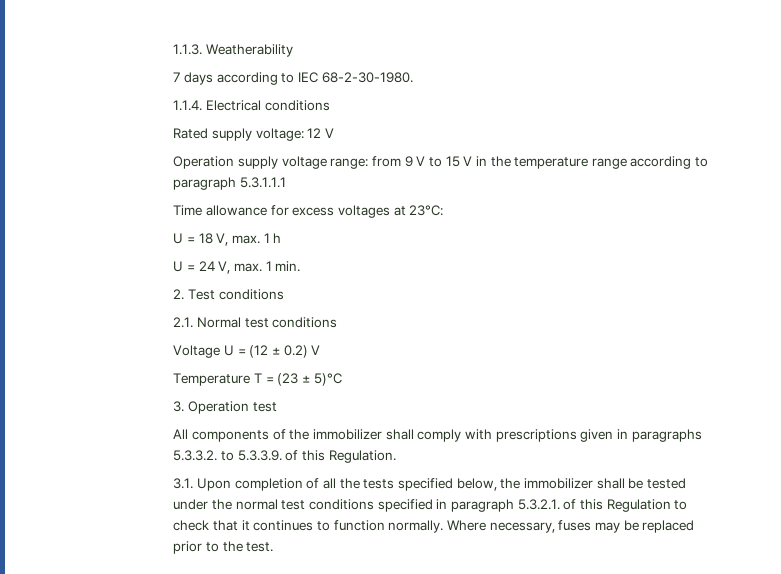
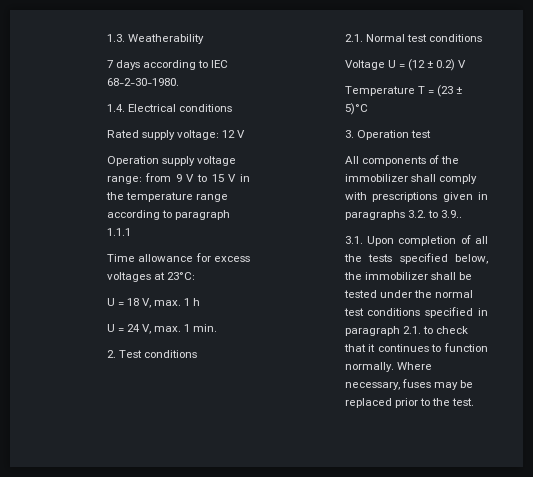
- 1.1.3. Weatherability
+ 1.3. Weatherability
- 1.1.4. Electrical conditions
+ 1.4. Electrical conditions
- Operation supply voltage range: from 9 V to 15 V in the temperature range according to paragraph 5.3.1.1.1
+ Operation supply voltage range: from 9 V to 15 V in the temperature range according to paragraph 1.1.1
- All components of the immobilizer shall comply with prescriptions given in paragraphs 5.3.3.2. to 5.3.3.9. of this Regulation.
+ All components of the immobilizer shall comply with prescriptions given in paragraphs 3.2. to 3.9..
- 3.1. Upon completion of all the tests specified below, the immobilizer shall be tested under the normal test conditions specified in paragraph 5.3.2.1. of this Regulation to check that it continues to function normally.
+ 3.1. Upon completion of all the tests specified below, the immobilizer shall be tested under the normal test conditions specified in paragraph 2.1. to check that it continues to function normally.

